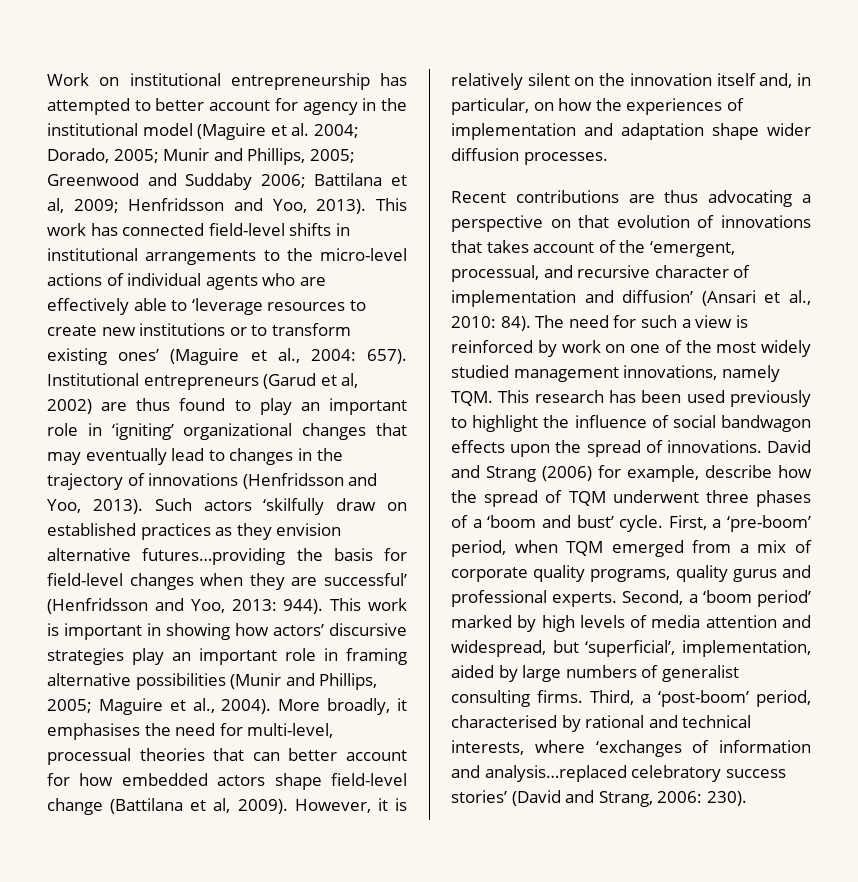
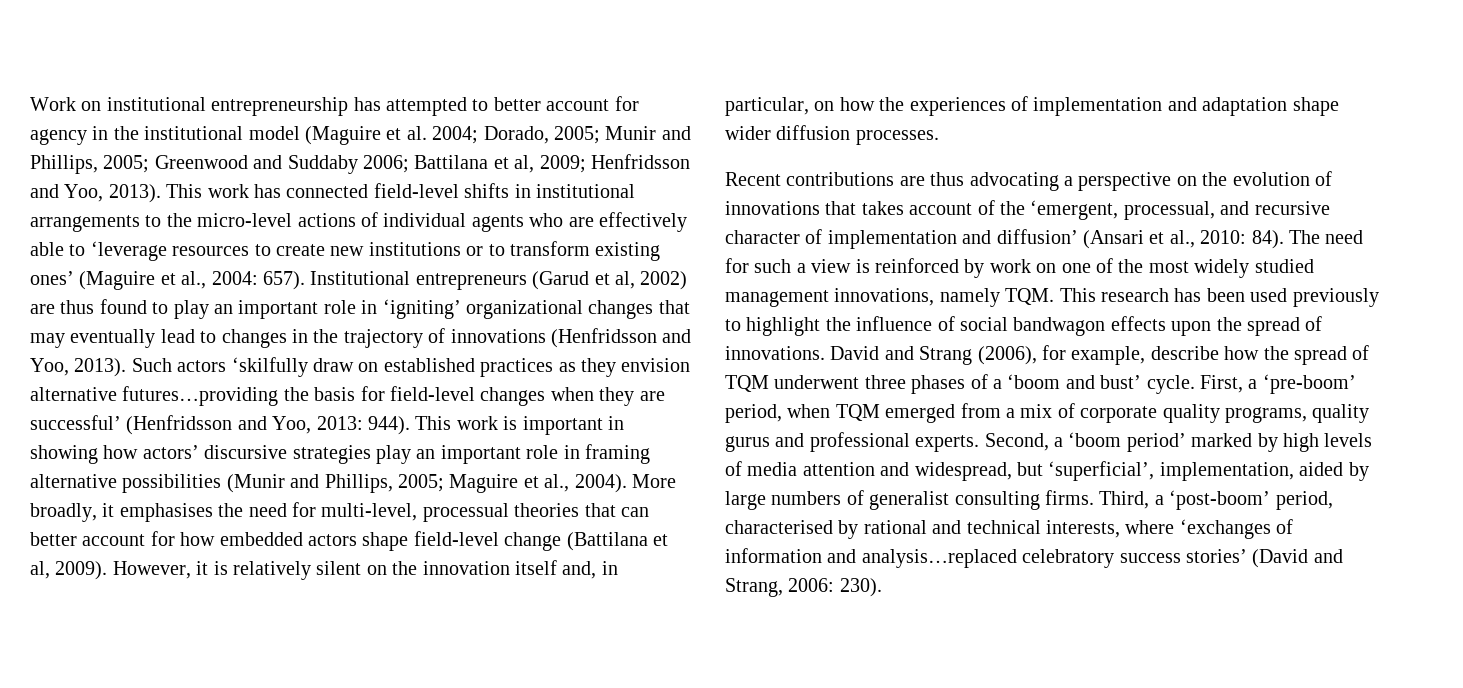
- Recent contributions are thus advocating a perspective on that evolution of innovations that takes account of the ‘emergent, processual, and recursive character of implementation and diffusion’ (Ansari et al., 2010: 84).
+ Recent contributions are thus advocating a perspective on the evolution of innovations that takes account of the ‘emergent, processual, and recursive character of implementation and diffusion’ (Ansari et al., 2010: 84).
- David and Strang (2006) for example, describe how the spread of TQM underwent three phases of a ‘boom and bust’ cycle.
+ David and Strang (2006), for example, describe how the spread of TQM underwent three phases of a ‘boom and bust’ cycle.

